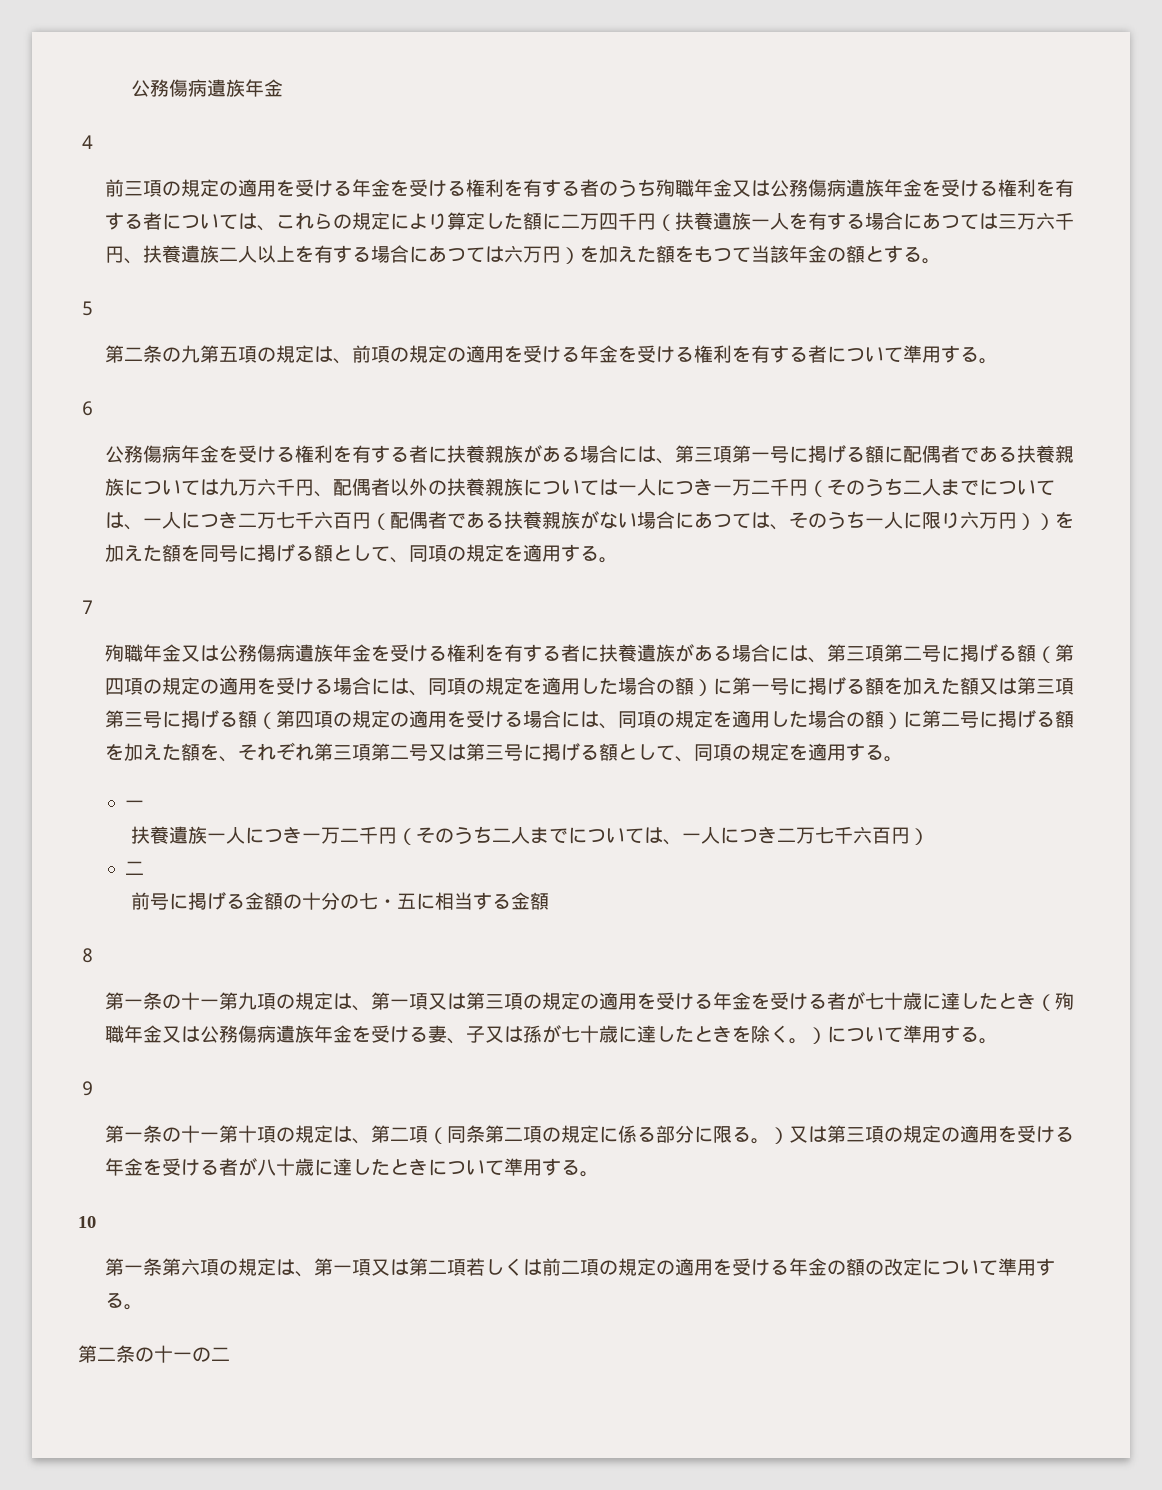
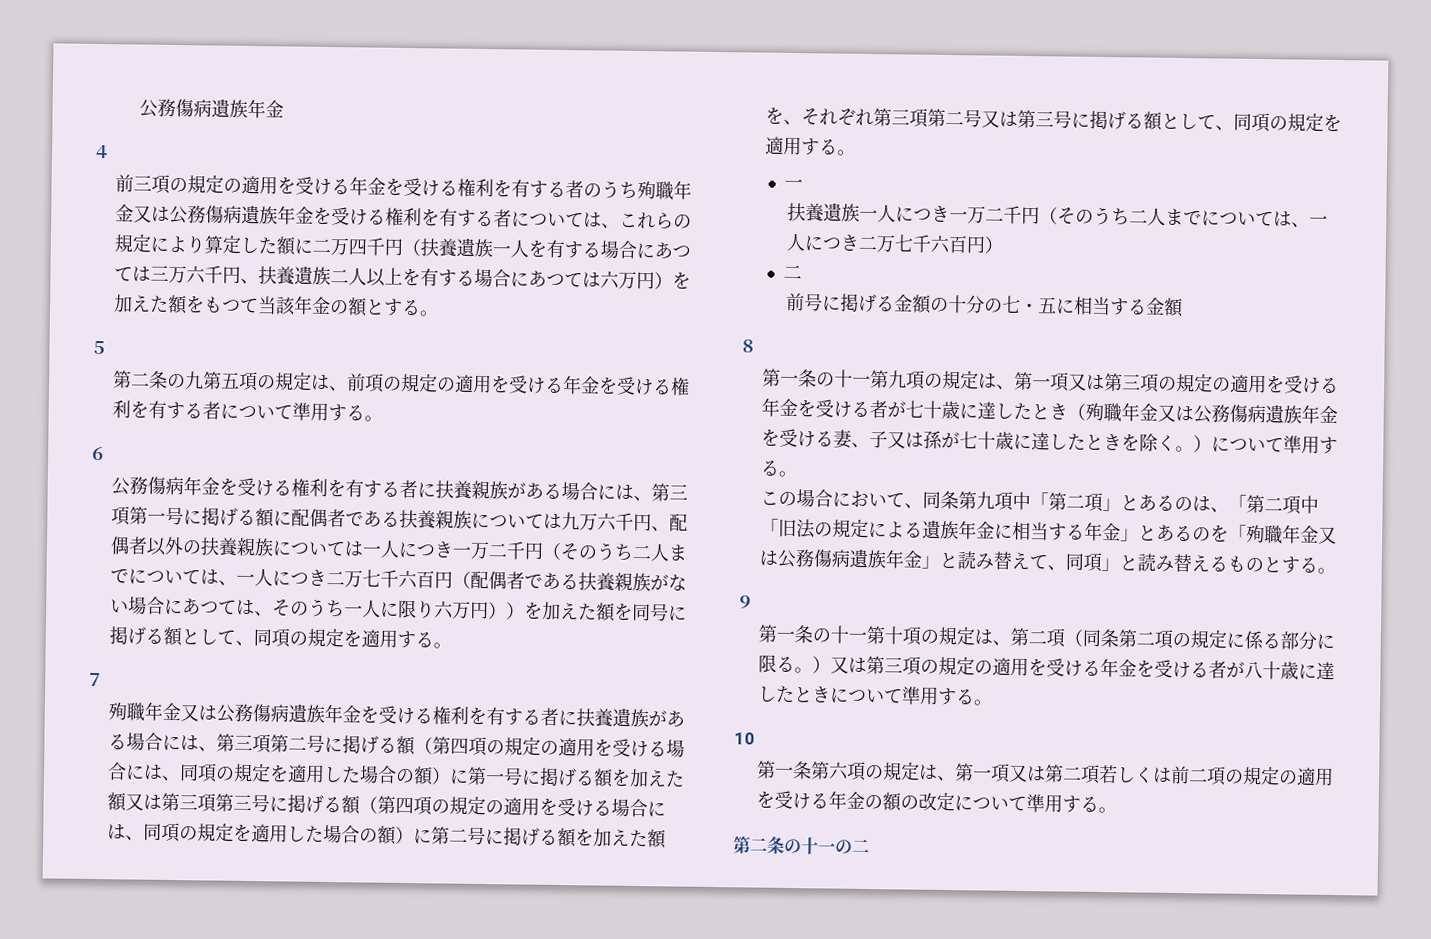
+ この場合において、同条第九項中「第二項」とあるのは、「第二項中「旧法の規定による遺族年金に相当する年金」とあるのを「殉職年金又は公務傷病遺族年金」と読み替えて、同項」と読み替えるものとする。

